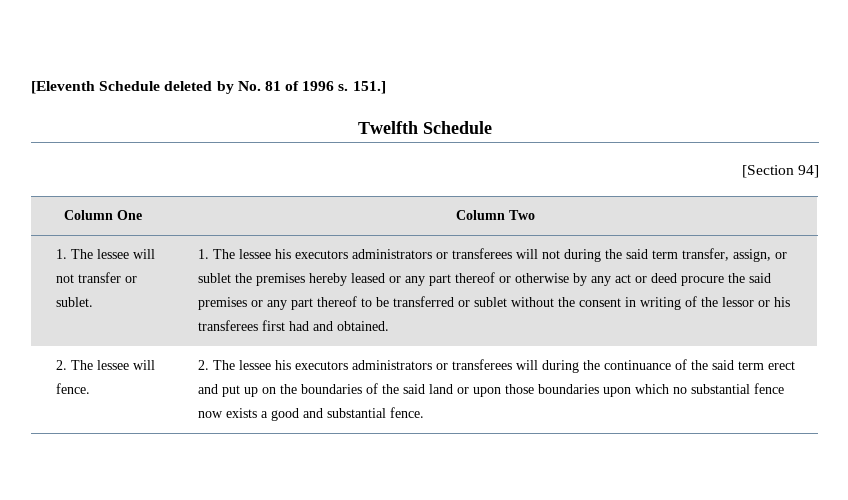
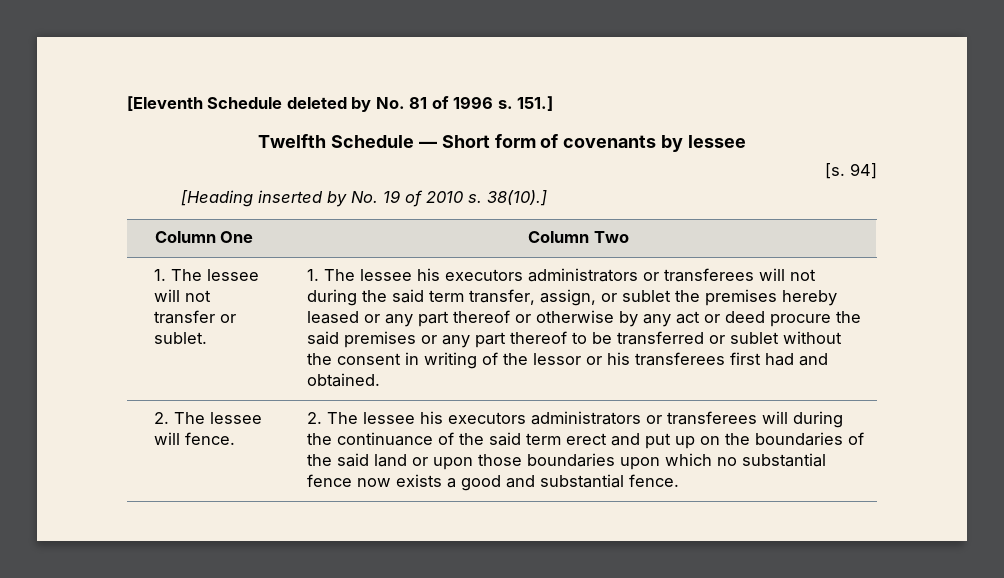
- Twelfth Schedule
- [Section 94]
+ Twelfth Schedule — Short form of covenants by lessee
+ [s. 94]
+ [Heading inserted by No. 19 of 2010 s. 38(10).]

